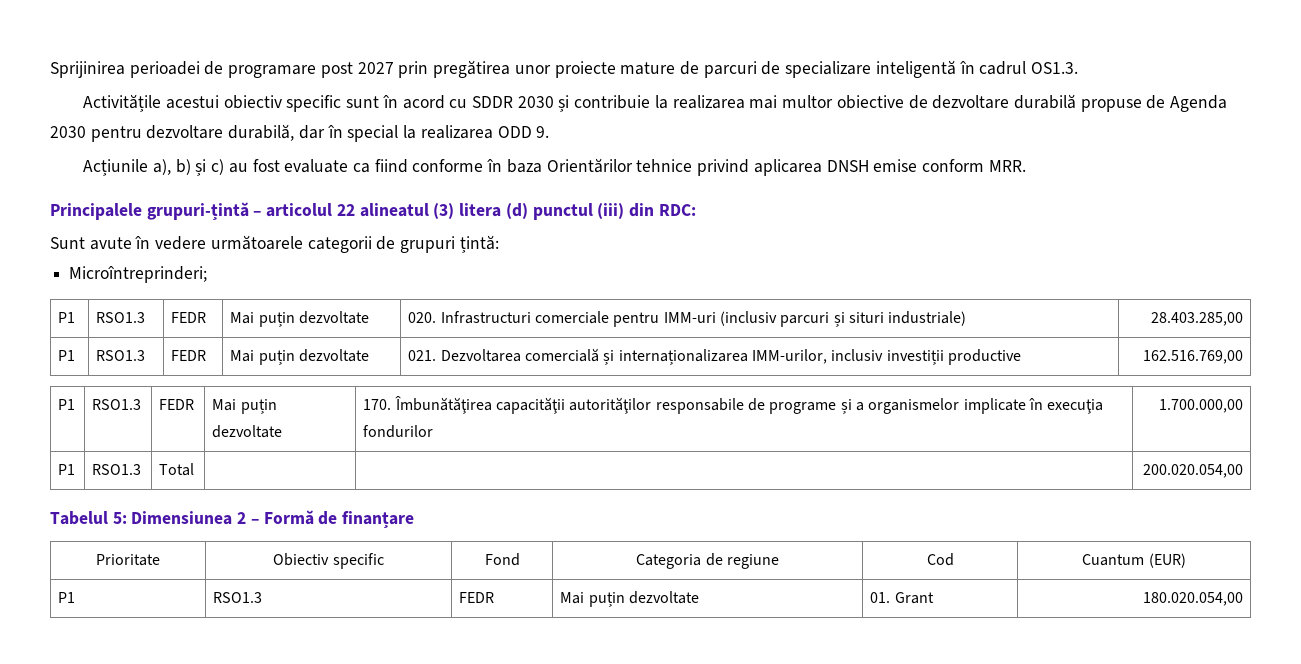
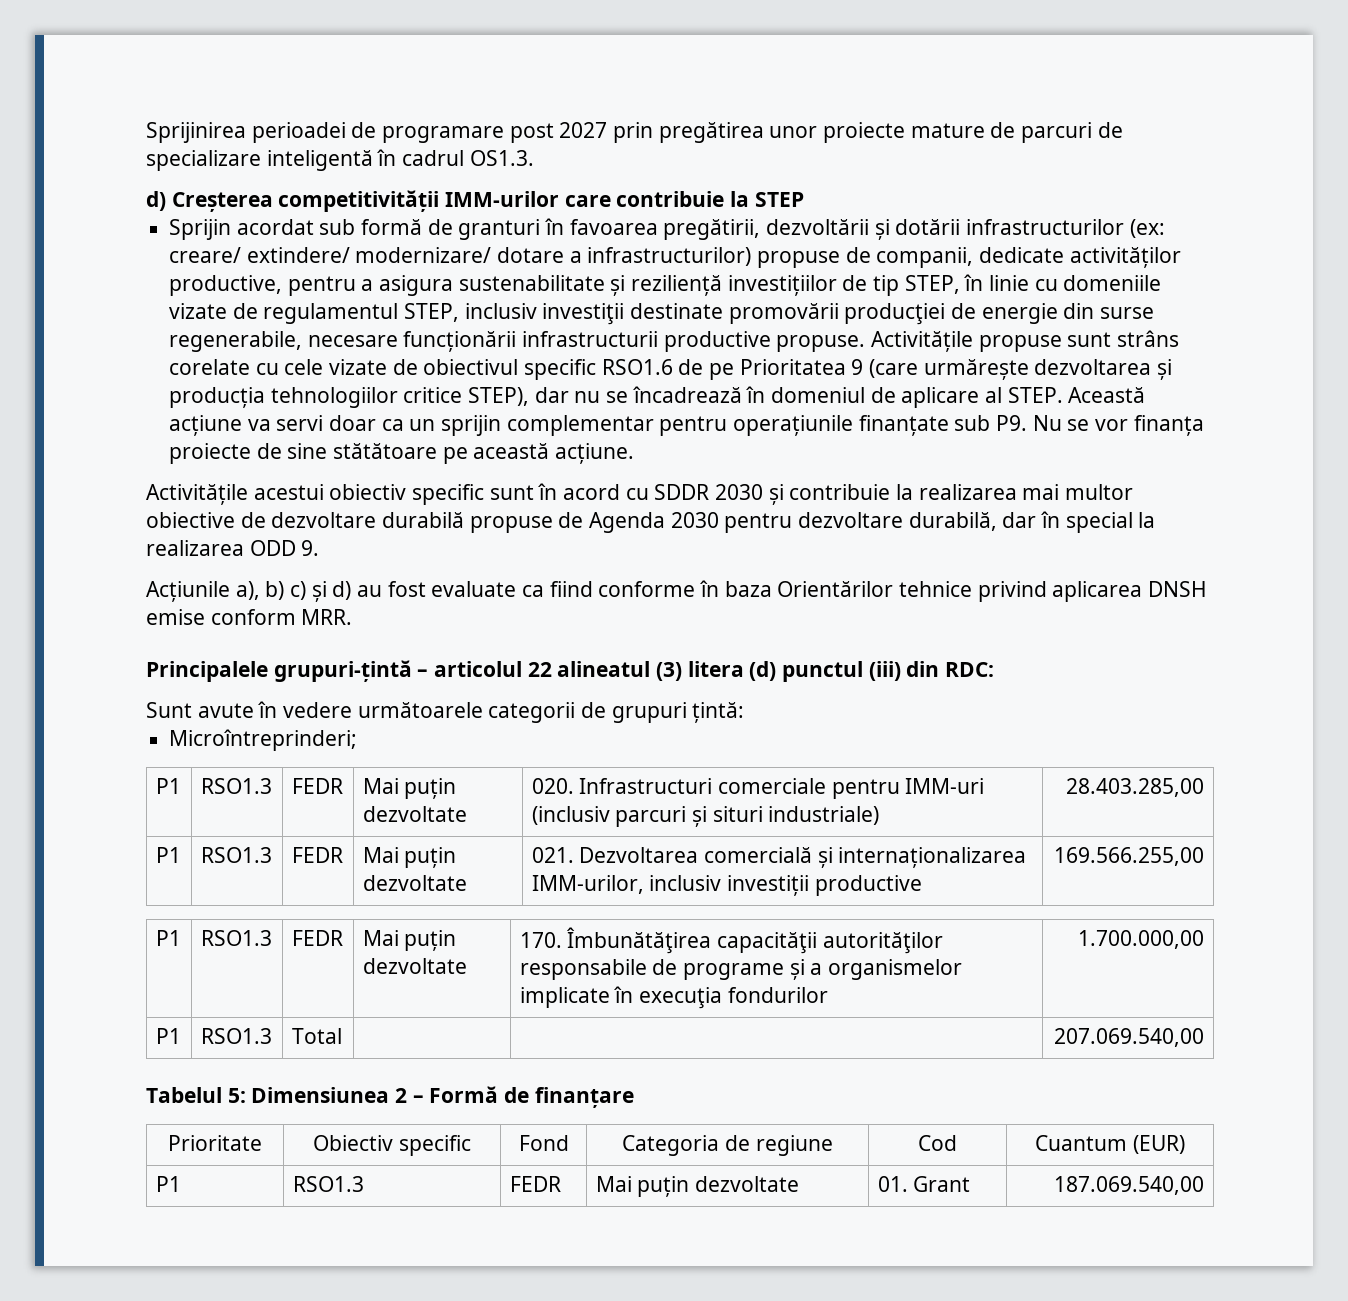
+ d) Creșterea competitivității IMM-urilor care contribuie la STEP
+ Sprijin acordat sub formă de granturi în favoarea pregătirii, dezvoltării și dotării infrastructurilor (ex: creare/ extindere/ modernizare/ dotare a infrastructurilor) propuse de companii, dedicate activităților productive, pentru a asigura sustenabilitate și reziliență investițiilor de tip STEP, în linie cu domeniile vizate de regulamentul STEP, inclusiv investiţii destinate promovării producţiei de energie din surse regenerabile, necesare funcționării infrastructurii productive propuse. Activitățile propuse sunt strâns corelate cu cele vizate de obiectivul specific RSO1.6 de pe Prioritatea 9 (care urmărește dezvoltarea și producția tehnologiilor critice STEP), dar nu se încadrează în domeniul de aplicare al STEP. Această acțiune va servi doar ca un sprijin complementar pentru operațiunile finanțate sub P9. Nu se vor finanța proiecte de sine stătătoare pe această acțiune.
- Acțiunile a), b) și c) au fost evaluate ca fiind conforme în baza Orientărilor tehnice privind aplicarea DNSH emise conform MRR.
+ Acțiunile a), b) c) și d) au fost evaluate ca fiind conforme în baza Orientărilor tehnice privind aplicarea DNSH emise conform MRR.
- P1 | RSO1.3 | FEDR | Mai puțin dezvoltate | 021. Dezvoltarea comercială și internaționalizarea IMM-urilor, inclusiv investiții productive | 162.516.769,00
+ P1 | RSO1.3 | FEDR | Mai puțin dezvoltate | 021. Dezvoltarea comercială și internaționalizarea IMM-urilor, inclusiv investiții productive | 169.566.255,00
- P1 | RSO1.3 | Total | | | 200.020.054,00
+ P1 | RSO1.3 | Total | | | 207.069.540,00
- P1 | RSO1.3 | FEDR | Mai puțin dezvoltate | 01. Grant | 180.020.054,00
+ P1 | RSO1.3 | FEDR | Mai puțin dezvoltate | 01. Grant | 187.069.540,00

